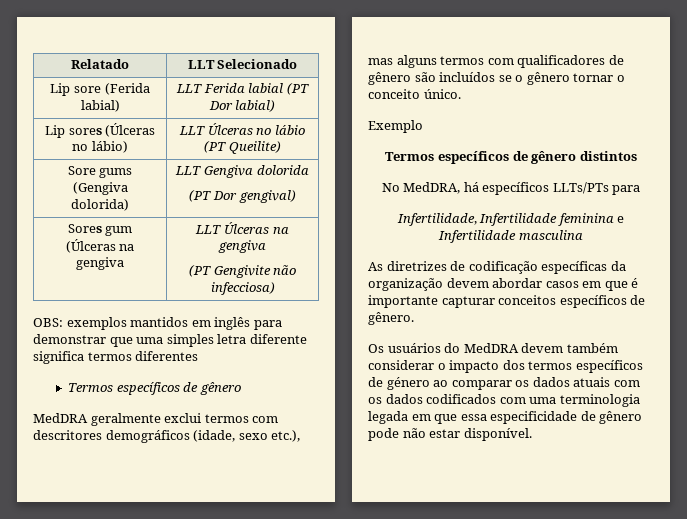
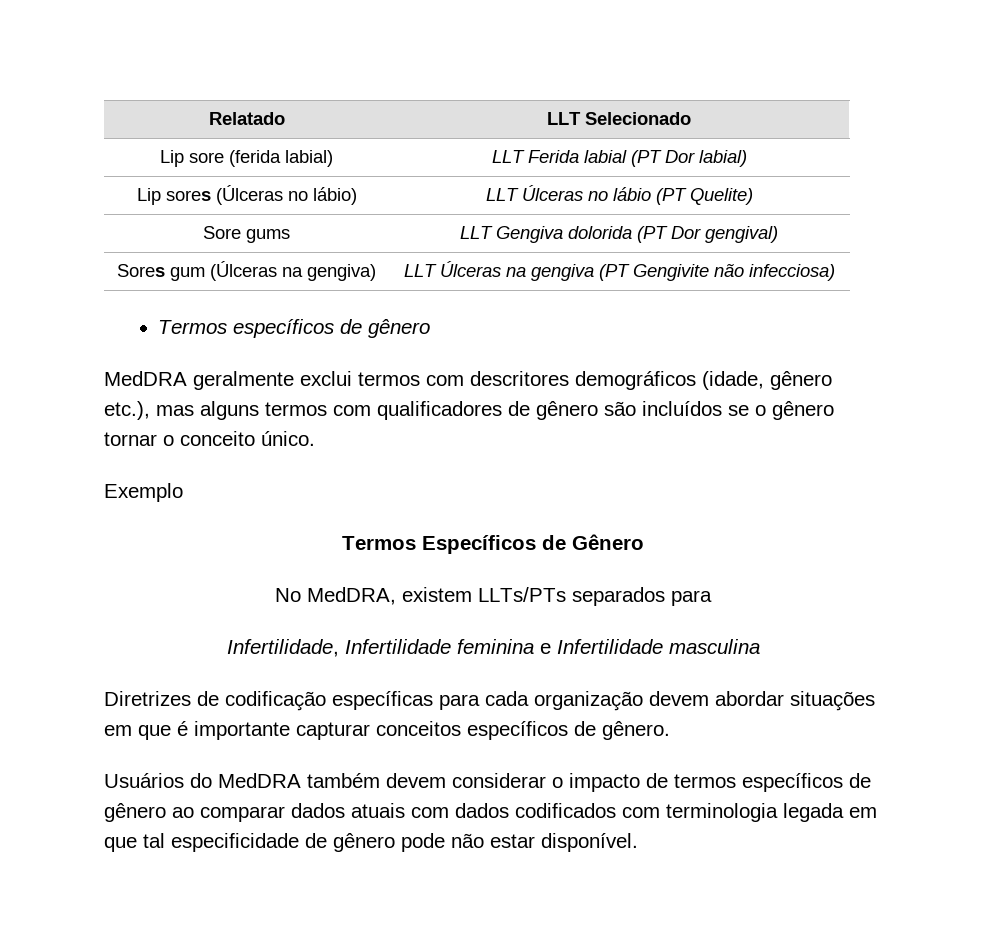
- Lip sore (Ferida labial) | LLT Ferida labial (PT Dor labial)
+ Lip sore (ferida labial) | LLT Ferida labial (PT Dor labial)
- Lip sores (Úlceras no lábio) | LLT Úlceras no lábio (PT Queilite)
+ Lip sores (Úlceras no lábio) | LLT Úlceras no lábio (PT Quelite)
- Sore gums (Gengiva dolorida) | LLT Gengiva dolorida
- (PT Dor gengival)
+ Sore gums | LLT Gengiva dolorida (PT Dor gengival)
- Sores gum (Úlceras na gengiva | LLT Úlceras na gengiva
- (PT Gengivite não infecciosa)
+ Sores gum (Úlceras na gengiva) | LLT Úlceras na gengiva (PT Gengivite não infecciosa)
- OBS: exemplos mantidos em inglês para demonstrar que uma simples letra diferente significa termos diferentes
- MedDRA geralmente exclui termos com descritores demográficos (idade, sexo etc.), mas alguns termos com qualificadores de gênero são incluídos se o gênero tornar o conceito único.
+ MedDRA geralmente exclui termos com descritores demográficos (idade, gênero etc.), mas alguns termos com qualificadores de gênero são incluídos se o gênero tornar o conceito único.
- Termos específicos de gênero distintos
+ Termos Específicos de Gênero
- No MedDRA, há específicos LLTs/PTs para
+ No MedDRA, existem LLTs/PTs separados para
- As diretrizes de codificação específicas da organização devem abordar casos em que é importante capturar conceitos específicos de gênero.
+ Diretrizes de codificação específicas para cada organização devem abordar situações em que é importante capturar conceitos específicos de gênero.
- Os usuários do MedDRA devem também considerar o impacto dos termos específicos de género ao comparar os dados atuais com os dados codificados com uma terminologia legada em que essa especificidade de gênero pode não estar disponível.
+ Usuários do MedDRA também devem considerar o impacto de termos específicos de gênero ao comparar dados atuais com dados codificados com terminologia legada em que tal especificidade de gênero pode não estar disponível.

